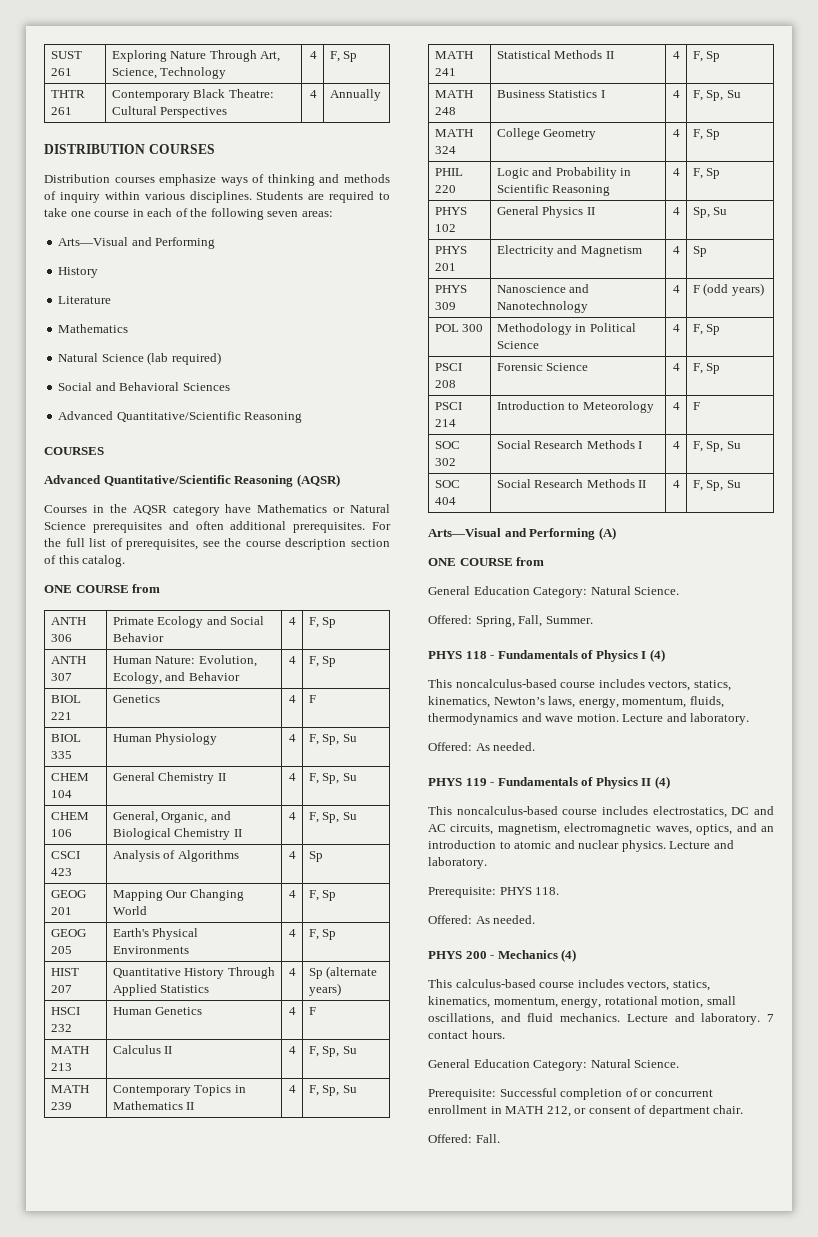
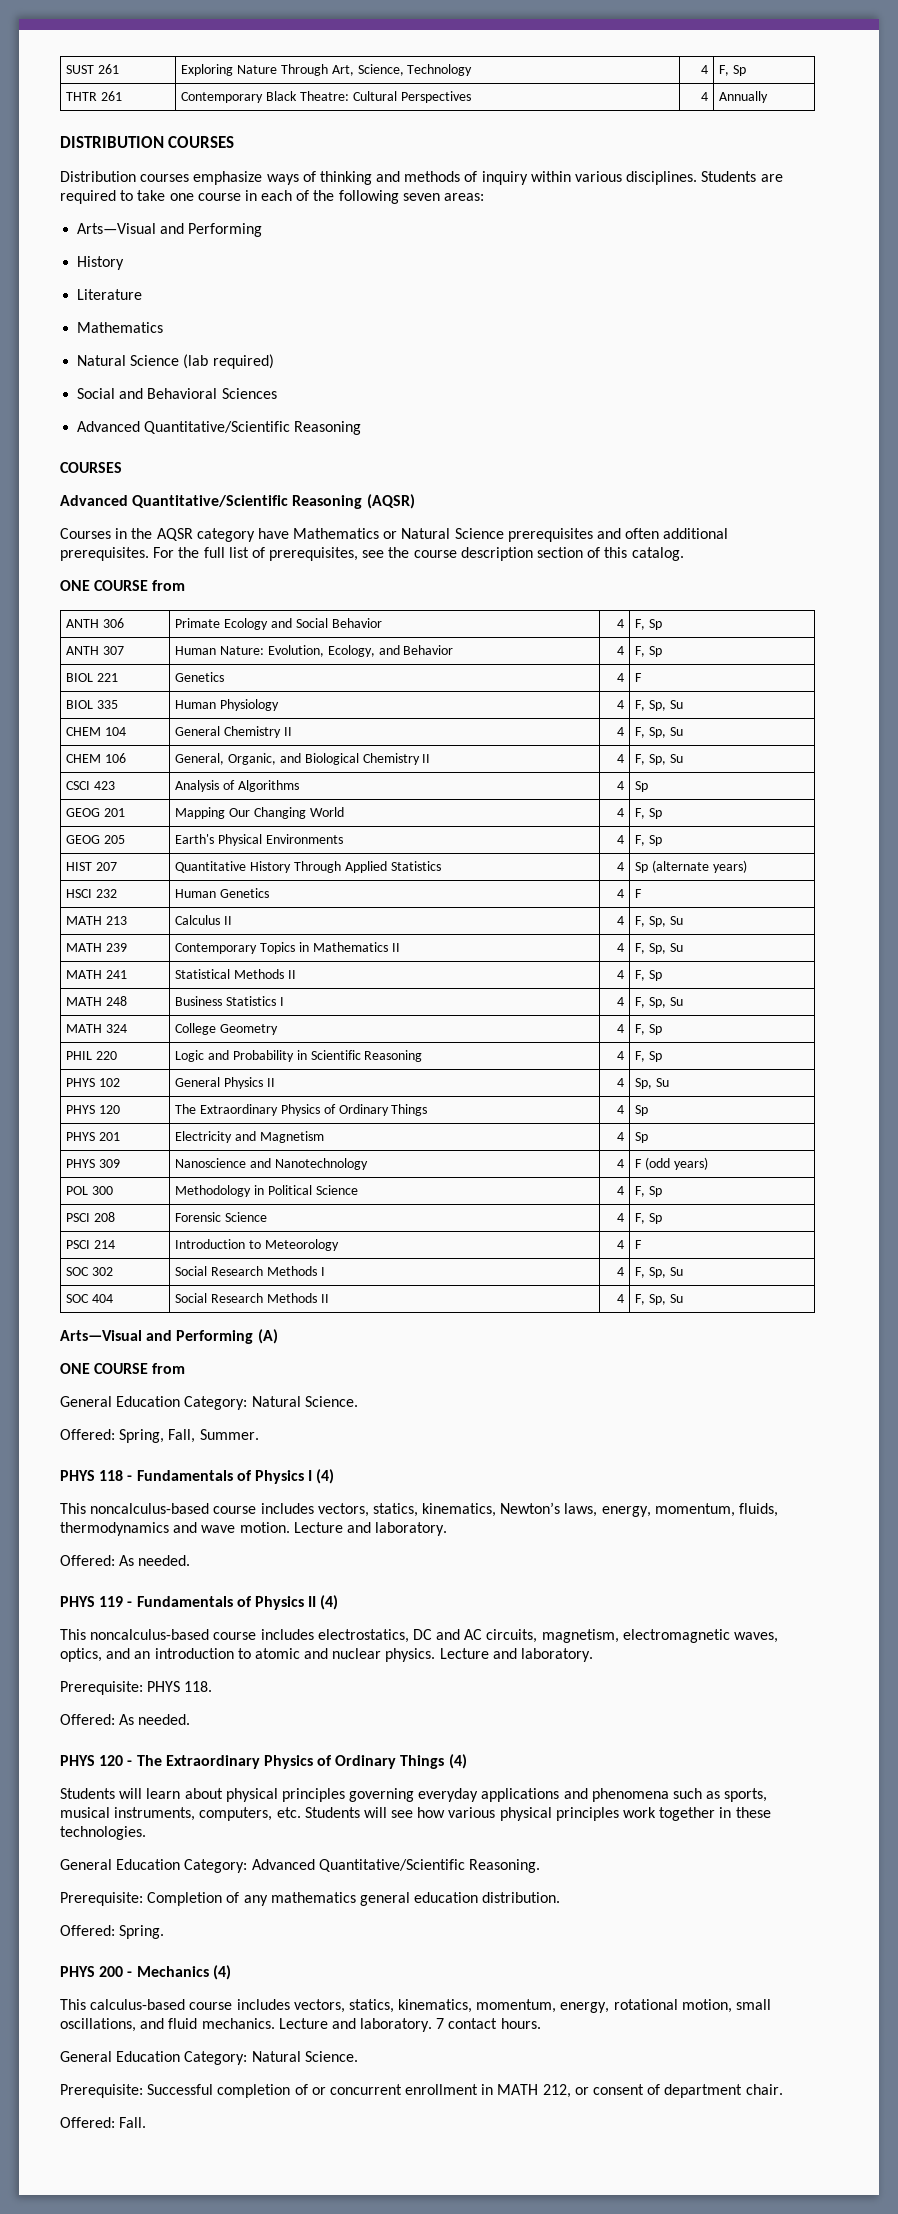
+ PHYS 120 | The Extraordinary Physics of Ordinary Things | 4 | Sp
+ PHYS 120 - The Extraordinary Physics of Ordinary Things (4)
+ Students will learn about physical principles governing everyday applications and phenomena such as sports, musical instruments, computers, etc. Students will see how various physical principles work together in these technologies.
+ General Education Category: Advanced Quantitative/Scientific Reasoning.
+ Prerequisite: Completion of any mathematics general education distribution.
+ Offered: Spring.

